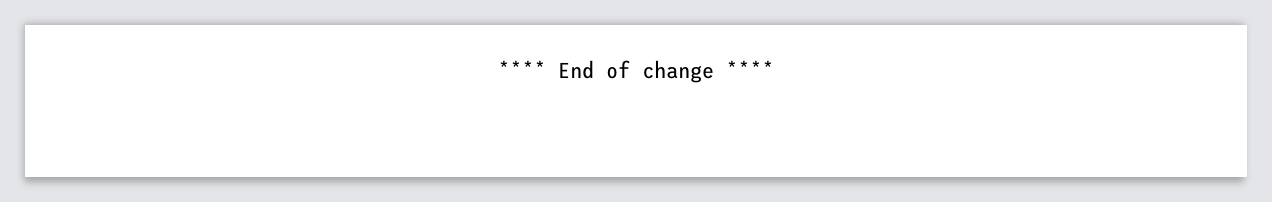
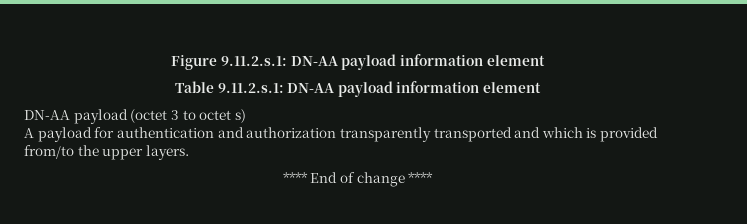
+ Figure 9.11.2.s.1: DN-AA payload information element
+ Table 9.11.2.s.1: DN-AA payload information element
+ DN-AA payload (octet 3 to octet s)
+ A payload for authentication and authorization transparently transported and which is provided from/to the upper layers.

